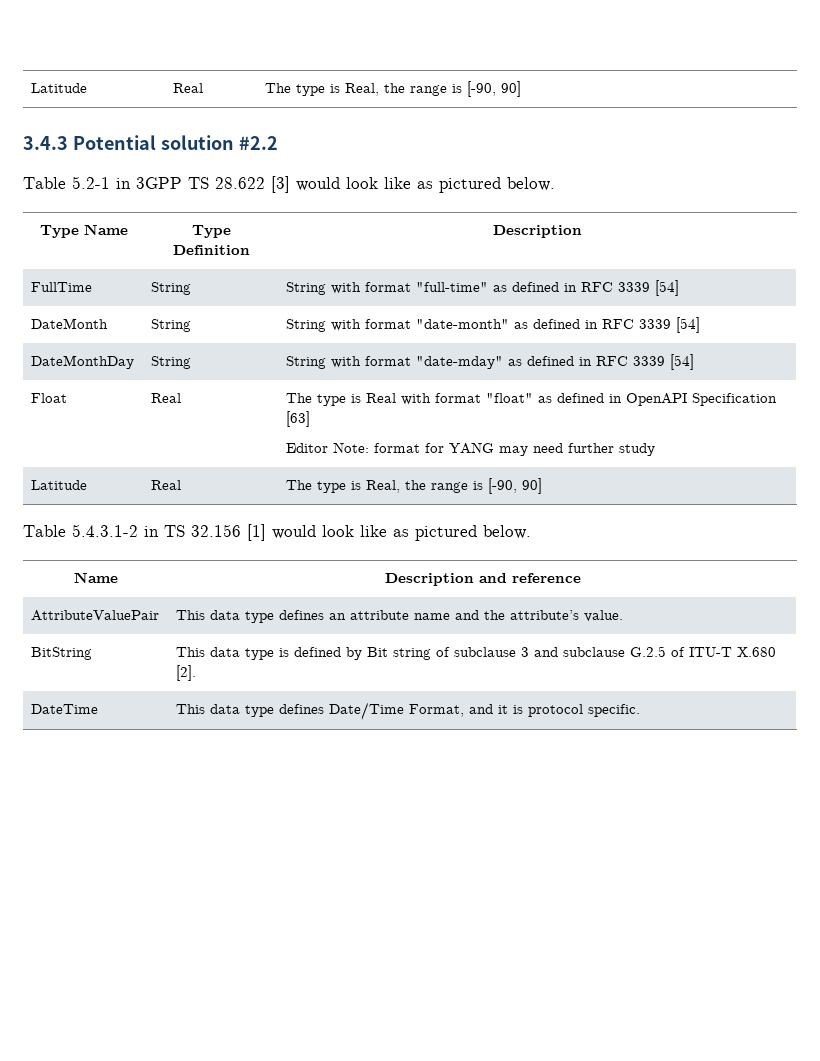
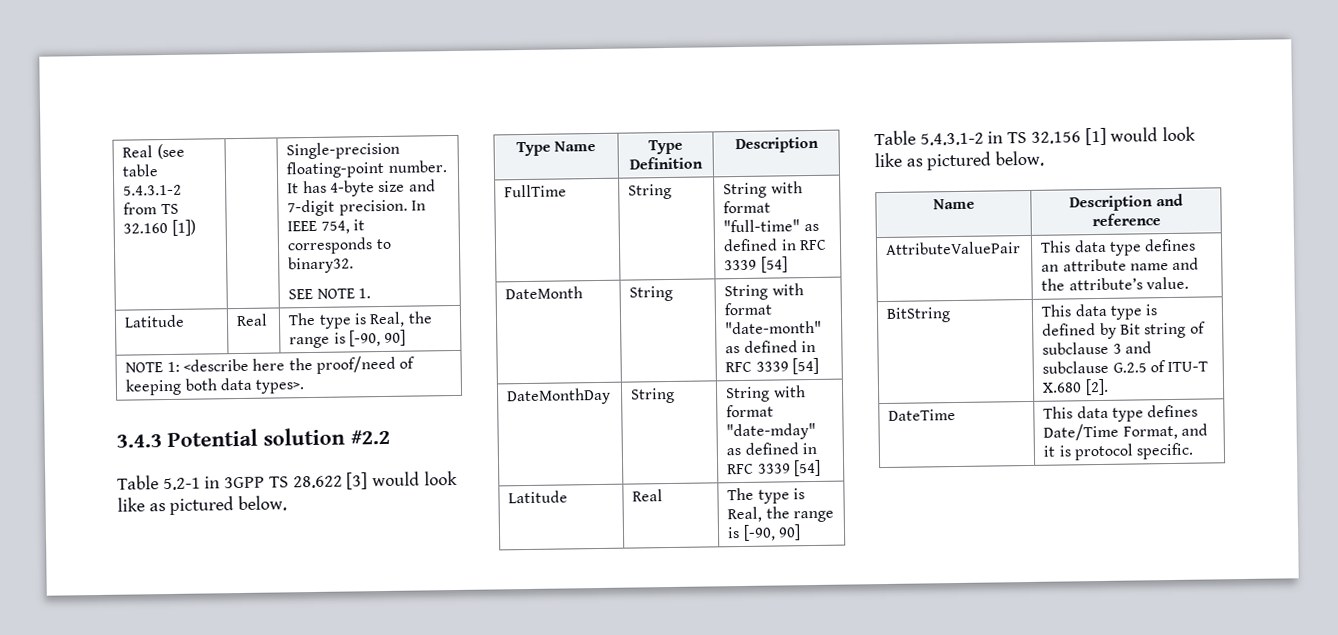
+ Real (see table 5.4.3.1-2 from TS 32.160 [1]) | | Single-precision floating-point number. It has 4-byte size and 7-digit precision. In IEEE 754, it corresponds to binary32.
+ SEE NOTE 1.
+ NOTE 1: <describe here the proof/need of keeping both data types>.
- Float | Real | The type is Real with format "float" as defined in OpenAPI Specification [63]
- Editor Note: format for YANG may need further study

